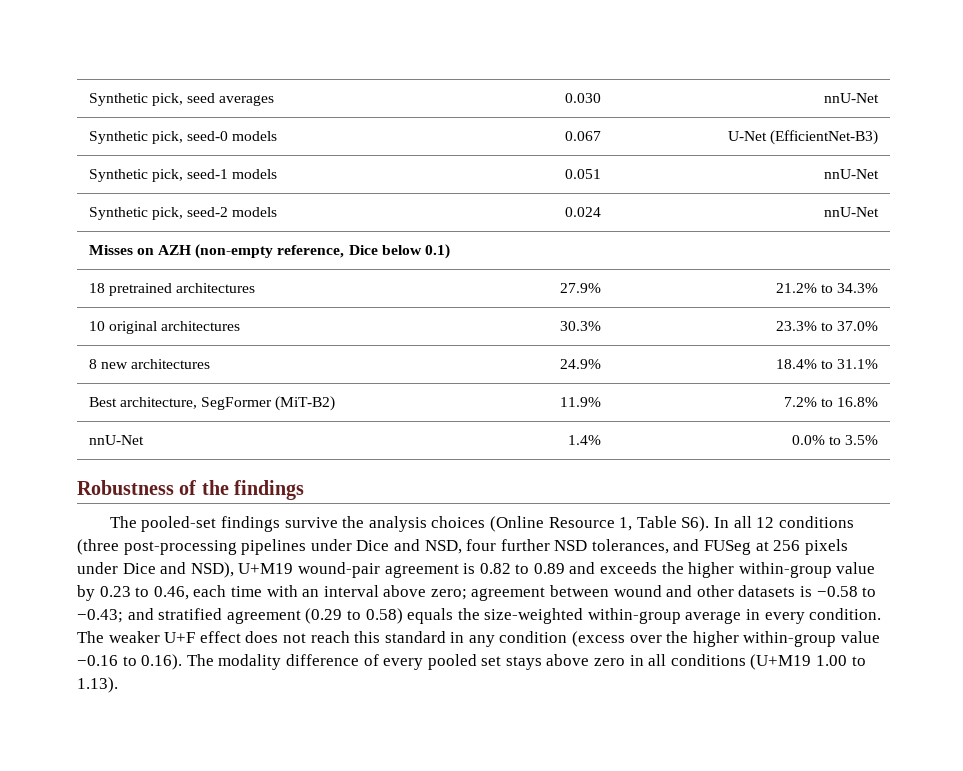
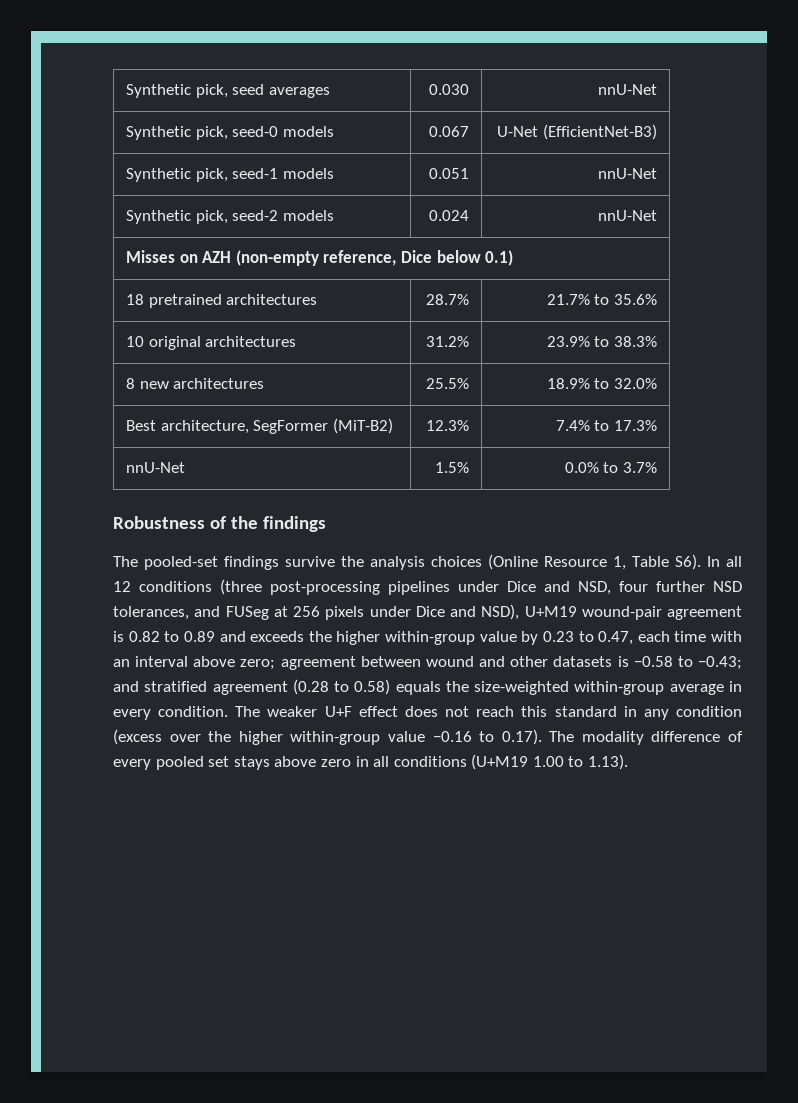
- 18 pretrained architectures | 27.9% | 21.2% to 34.3%
+ 18 pretrained architectures | 28.7% | 21.7% to 35.6%
- 10 original architectures | 30.3% | 23.3% to 37.0%
+ 10 original architectures | 31.2% | 23.9% to 38.3%
- 8 new architectures | 24.9% | 18.4% to 31.1%
+ 8 new architectures | 25.5% | 18.9% to 32.0%
- Best architecture, SegFormer (MiT-B2) | 11.9% | 7.2% to 16.8%
+ Best architecture, SegFormer (MiT-B2) | 12.3% | 7.4% to 17.3%
- nnU-Net | 1.4% | 0.0% to 3.5%
+ nnU-Net | 1.5% | 0.0% to 3.7%
- The pooled-set findings survive the analysis choices (Online Resource 1, Table S6). In all 12 conditions (three post-processing pipelines under Dice and NSD, four further NSD tolerances, and FUSeg at 256 pixels under Dice and NSD), U+M19 wound-pair agreement is 0.82 to 0.89 and exceeds the higher within-group value by 0.23 to 0.46, each time with an interval above zero;
+ The pooled-set findings survive the analysis choices (Online Resource 1, Table S6). In all 12 conditions (three post-processing pipelines under Dice and NSD, four further NSD tolerances, and FUSeg at 256 pixels under Dice and NSD), U+M19 wound-pair agreement is 0.82 to 0.89 and exceeds the higher within-group value by 0.23 to 0.47, each time with an interval above zero;
- and stratified agreement (0.29 to 0.58) equals the size-weighted within-group average in every condition.
+ and stratified agreement (0.28 to 0.58) equals the size-weighted within-group average in every condition.
- The weaker U+F effect does not reach this standard in any condition (excess over the higher within-group value −0.16 to 0.16). The modality difference of every pooled set stays above zero in all conditions (U+M19 1.00 to 1.13).
+ The weaker U+F effect does not reach this standard in any condition (excess over the higher within-group value −0.16 to 0.17). The modality difference of every pooled set stays above zero in all conditions (U+M19 1.00 to 1.13).

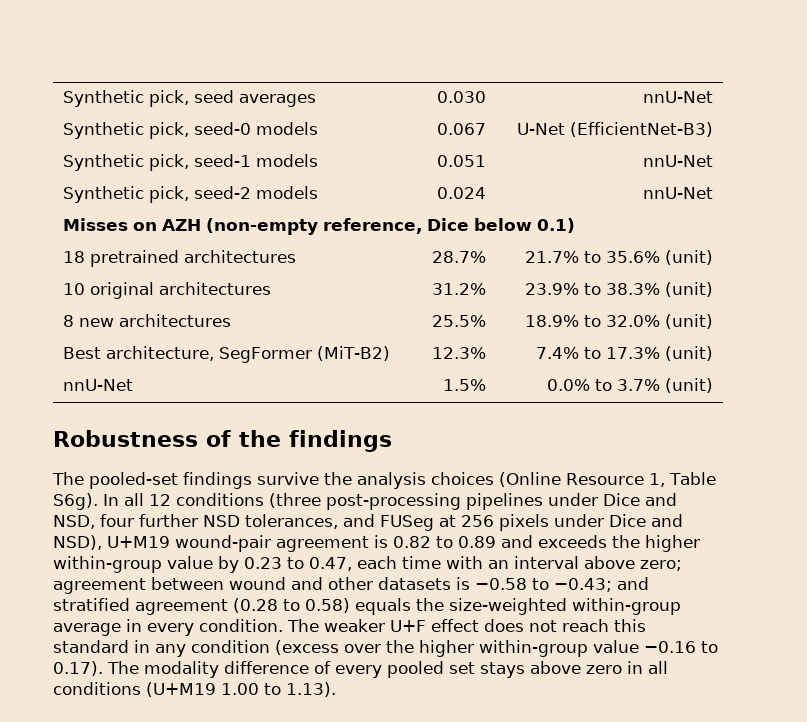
- 18 pretrained architectures | 28.7% | 21.7% to 35.6%
+ 18 pretrained architectures | 28.7% | 21.7% to 35.6% (unit)
- 10 original architectures | 31.2% | 23.9% to 38.3%
+ 10 original architectures | 31.2% | 23.9% to 38.3% (unit)
- 8 new architectures | 25.5% | 18.9% to 32.0%
+ 8 new architectures | 25.5% | 18.9% to 32.0% (unit)
- Best architecture, SegFormer (MiT-B2) | 12.3% | 7.4% to 17.3%
+ Best architecture, SegFormer (MiT-B2) | 12.3% | 7.4% to 17.3% (unit)
- nnU-Net | 1.5% | 0.0% to 3.7%
+ nnU-Net | 1.5% | 0.0% to 3.7% (unit)
- The pooled-set findings survive the analysis choices (Online Resource 1, Table S6). In all 12 conditions (three post-processing pipelines under Dice and NSD, four further NSD tolerances, and FUSeg at 256 pixels under Dice and NSD), U+M19 wound-pair agreement is 0.82 to 0.89 and exceeds the higher within-group value by 0.23 to 0.47, each time with an interval above zero;
+ The pooled-set findings survive the analysis choices (Online Resource 1, Table S6g). In all 12 conditions (three post-processing pipelines under Dice and NSD, four further NSD tolerances, and FUSeg at 256 pixels under Dice and NSD), U+M19 wound-pair agreement is 0.82 to 0.89 and exceeds the higher within-group value by 0.23 to 0.47, each time with an interval above zero;

